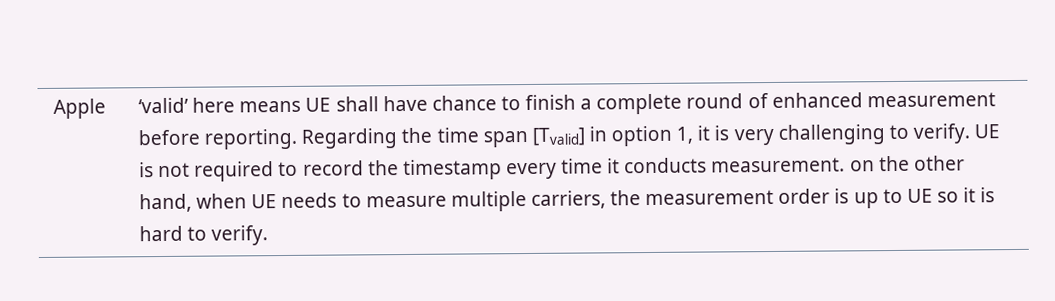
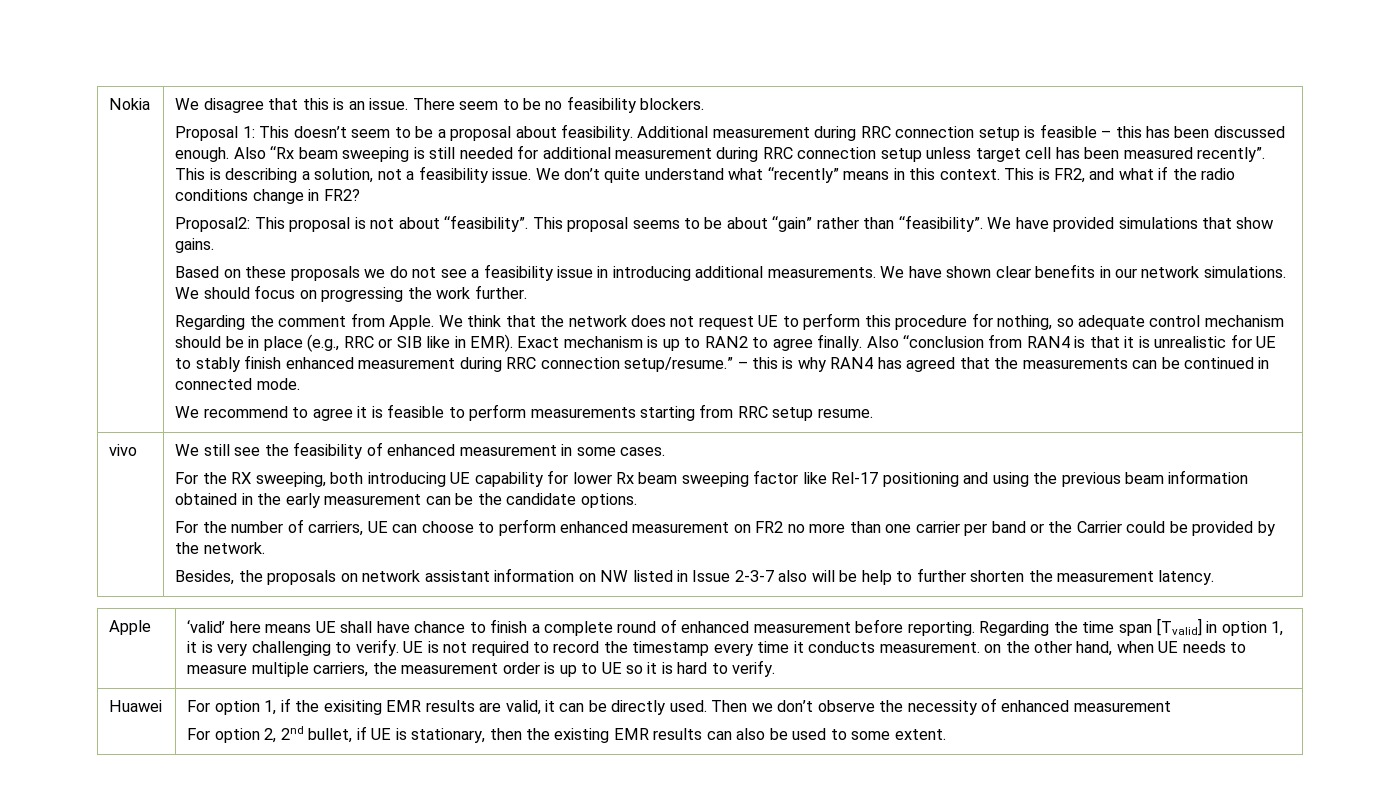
+ Nokia | We disagree that this is an issue. There seem to be no feasibility blockers.
+ Proposal 1: This doesn’t seem to be a proposal about feasibility. Additional measurement during RRC connection setup is feasible – this has been discussed enough. Also “Rx beam sweeping is still needed for additional measurement during RRC connection setup unless target cell has been measured recently”. This is describing a solution, not a feasibility issue. We don’t quite understand what “recently” means in this context. This is FR2, and what if the radio conditions change in FR2?
+ Proposal2: This proposal is not about “feasibility”. This proposal seems to be about “gain” rather than “feasibility”. We have provided simulations that show gains.
+ Based on these proposals we do not see a feasibility issue in introducing additional measurements. We have shown clear benefits in our network simulations. We should focus on progressing the work further.
+ Regarding the comment from Apple. We think that the network does not request UE to perform this procedure for nothing, so adequate control mechanism should be in place (e.g., RRC or SIB like in EMR). Exact mechanism is up to RAN2 to agree finally. Also “conclusion from RAN4 is that it is unrealistic for UE to stably finish enhanced measurement during RRC connection setup/resume.” – this is why RAN4 has agreed that the measurements can be continued in connected mode.
+ We recommend to agree it is feasible to perform measurements starting from RRC setup resume.
+ vivo | We still see the feasibility of enhanced measurement in some cases.
+ For the RX sweeping, both introducing UE capability for lower Rx beam sweeping factor like Rel-17 positioning and using the previous beam information obtained in the early measurement can be the candidate options.
+ For the number of carriers, UE can choose to perform enhanced measurement on FR2 no more than one carrier per band or the Carrier could be provided by the network.
+ Besides, the proposals on network assistant information on NW listed in Issue 2-3-7 also will be help to further shorten the measurement latency.
+ Huawei | For option 1, if the exisiting EMR results are valid, it can be directly used. Then we don’t observe the necessity of enhanced measurement
+ For option 2, 2nd bullet, if UE is stationary, then the existing EMR results can also be used to some extent.

